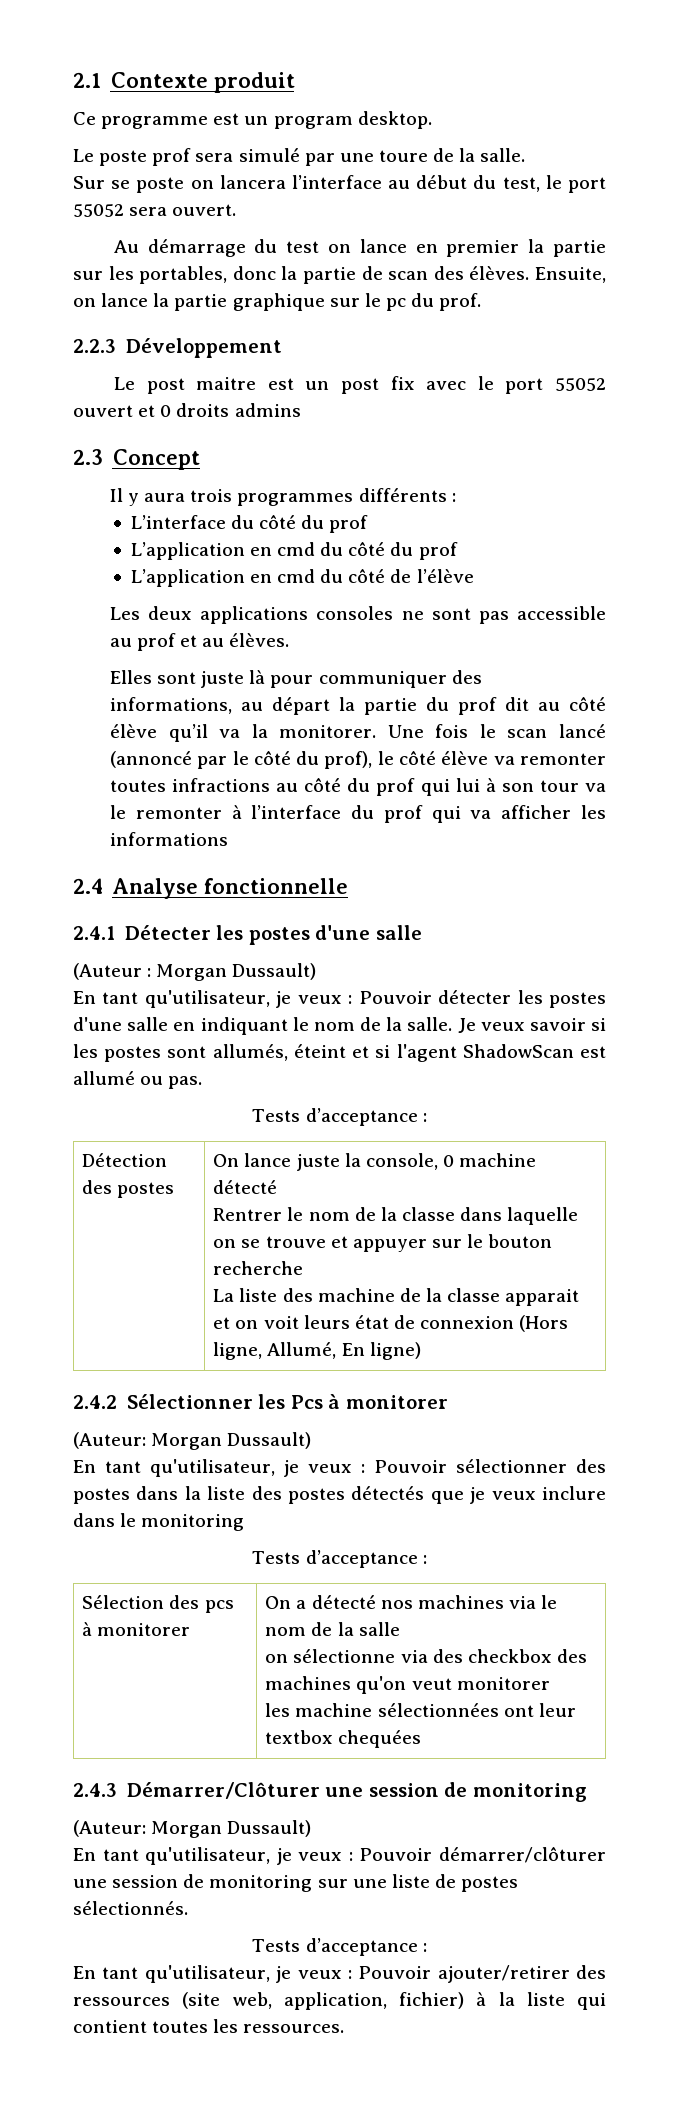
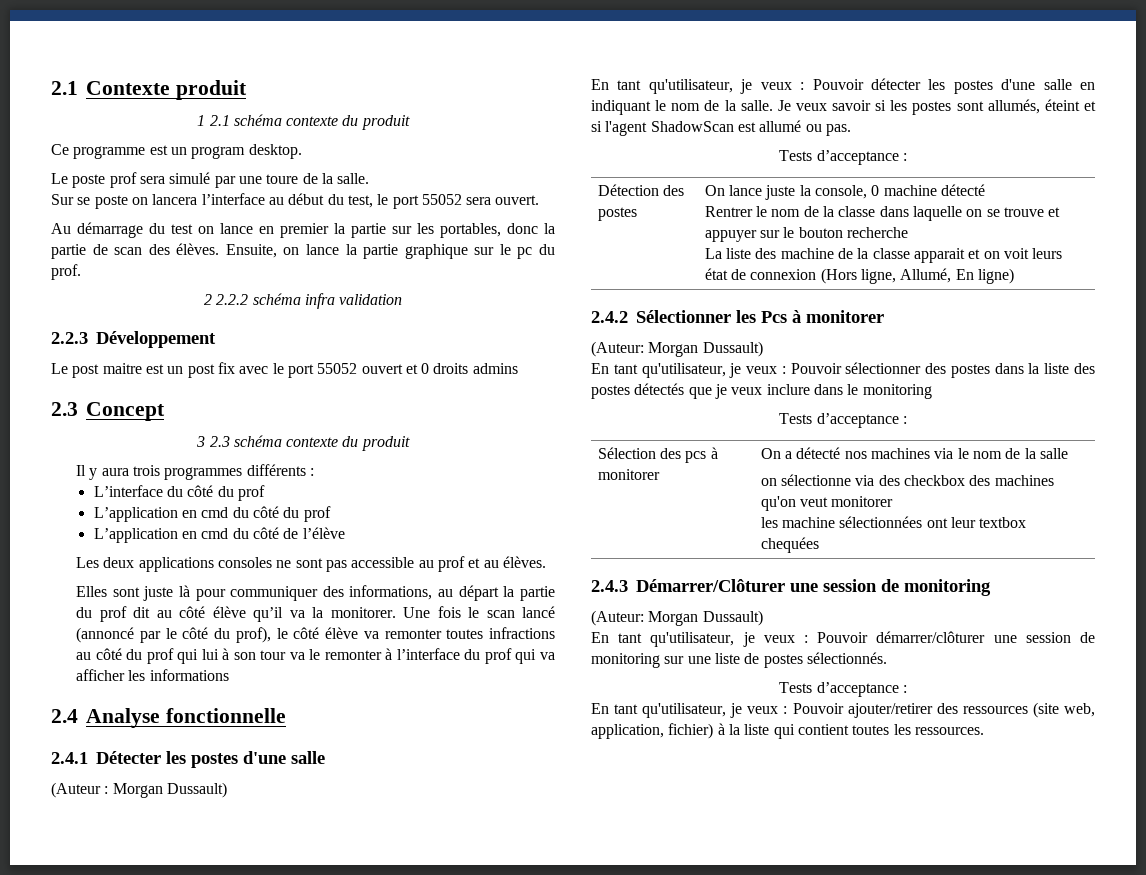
+ 1 2.1 schéma contexte du produit
+ 2 2.2.2 schéma infra validation
+ 3 2.3 schéma contexte du produit

